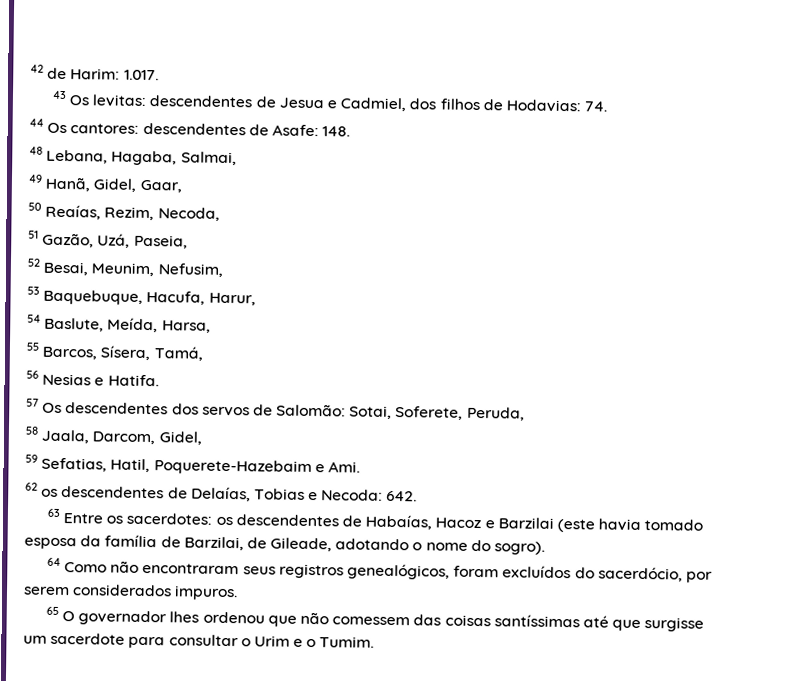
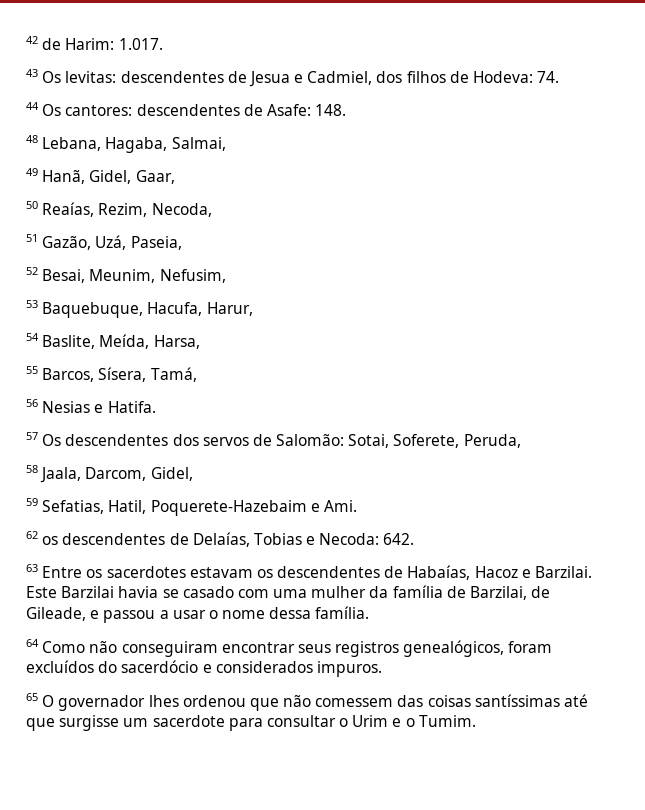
- 43 Os levitas: descendentes de Jesua e Cadmiel, dos filhos de Hodavias: 74.
+ 43 Os levitas: descendentes de Jesua e Cadmiel, dos filhos de Hodeva: 74.
- 54 Baslute, Meída, Harsa,
+ 54 Baslite, Meída, Harsa,
- 63 Entre os sacerdotes: os descendentes de Habaías, Hacoz e Barzilai (este havia tomado esposa da família de Barzilai, de Gileade, adotando o nome do sogro).
+ 63 Entre os sacerdotes estavam os descendentes de Habaías, Hacoz e Barzilai. Este Barzilai havia se casado com uma mulher da família de Barzilai, de Gileade, e passou a usar o nome dessa família.
- 64 Como não encontraram seus registros genealógicos, foram excluídos do sacerdócio, por serem considerados impuros.
+ 64 Como não conseguiram encontrar seus registros genealógicos, foram excluídos do sacerdócio e considerados impuros.

